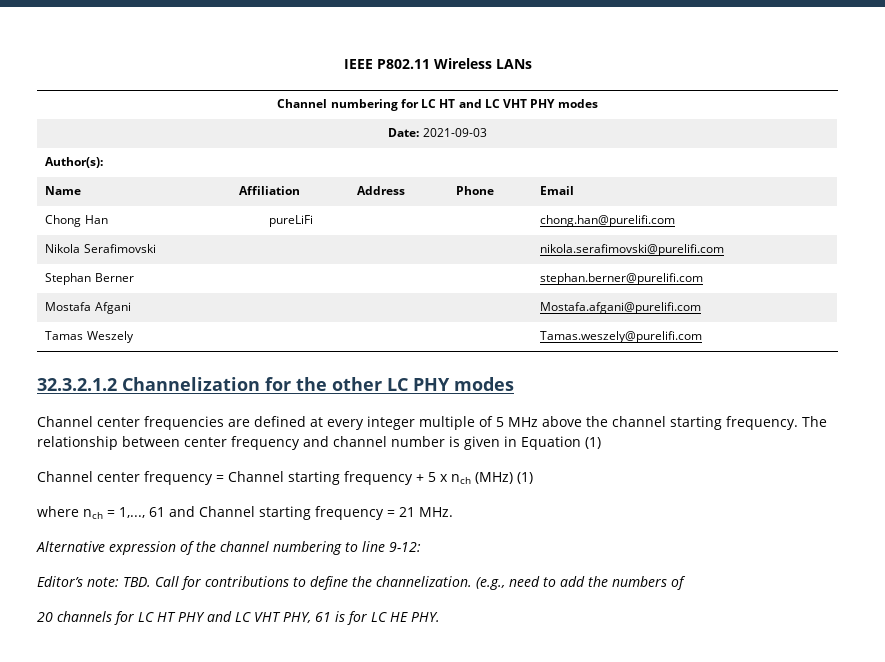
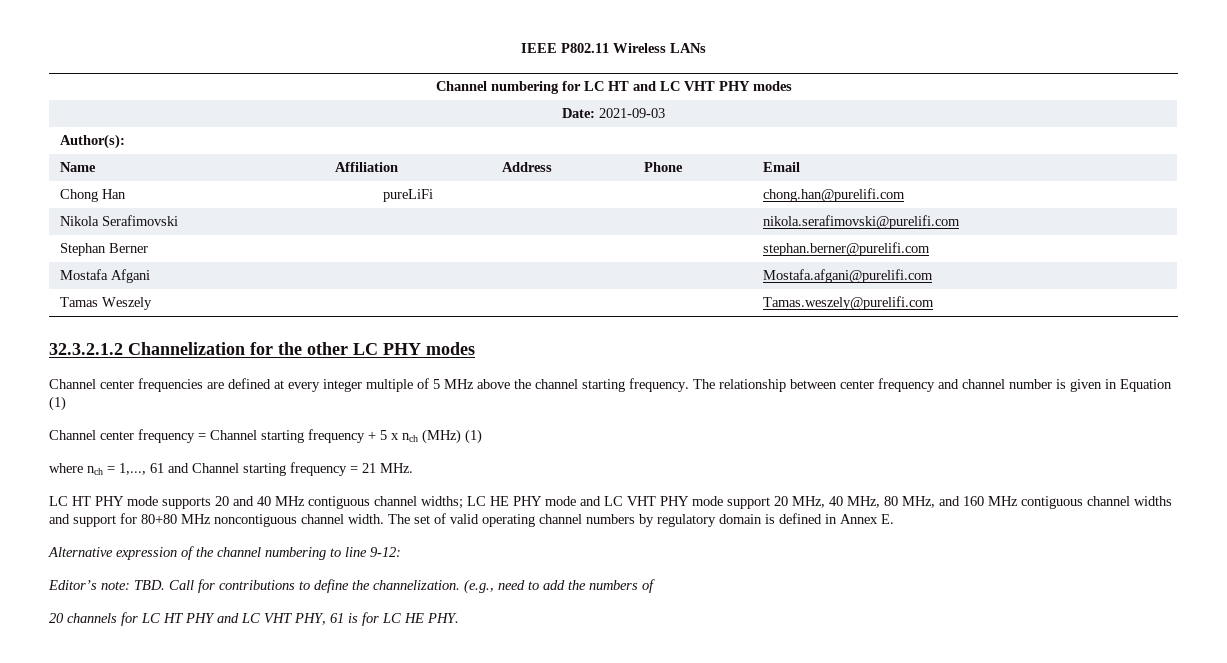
+ LC HT PHY mode supports 20 and 40 MHz contiguous channel widths; LC HE PHY mode and LC VHT PHY mode support 20 MHz, 40 MHz, 80 MHz, and 160 MHz contiguous channel widths and support for 80+80 MHz noncontiguous channel width. The set of valid operating channel numbers by regulatory domain is defined in Annex E.

